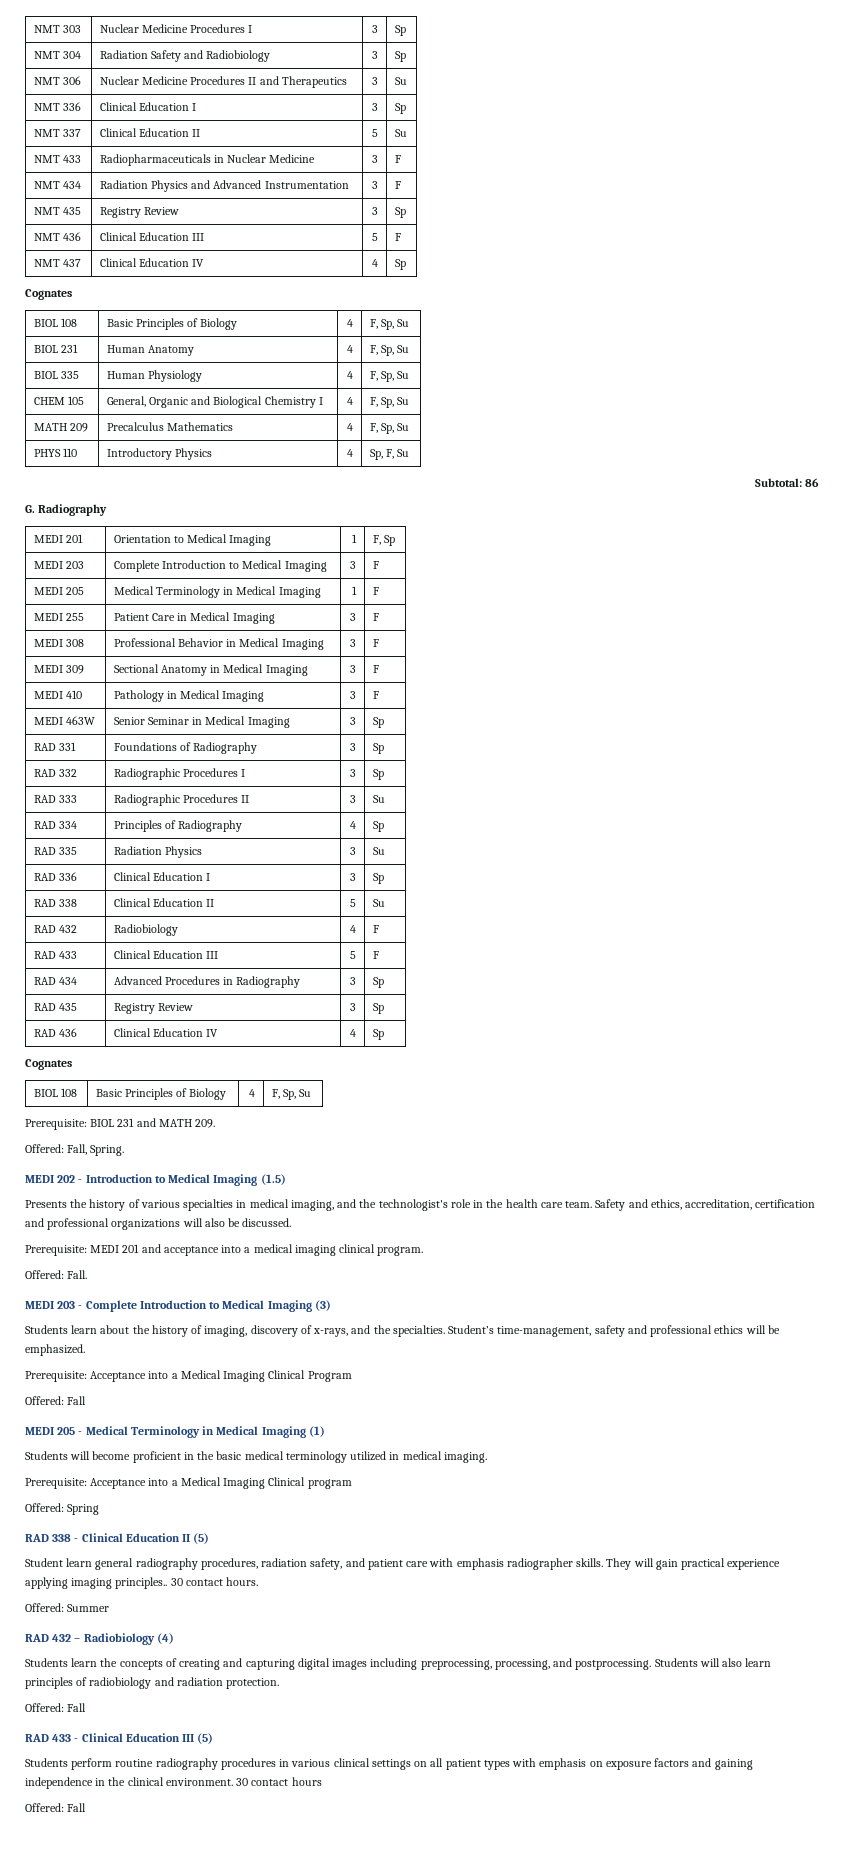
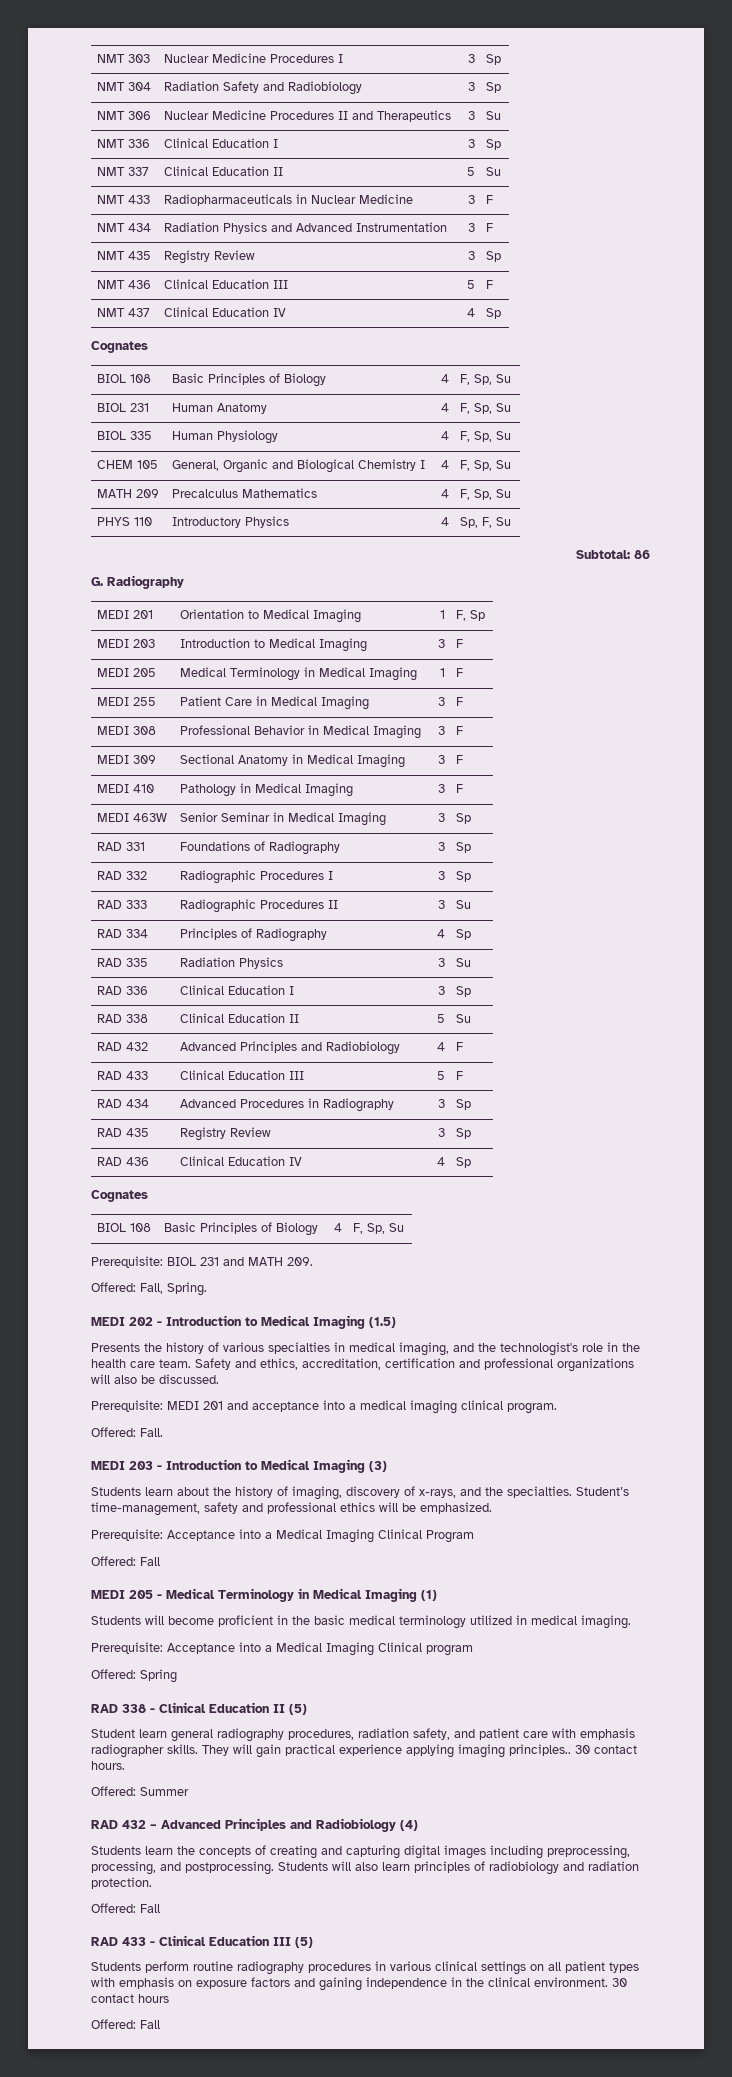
- MEDI 203 | Complete Introduction to Medical Imaging | 3 | F
+ MEDI 203 | Introduction to Medical Imaging | 3 | F
- RAD 432 | Radiobiology | 4 | F
+ RAD 432 | Advanced Principles and Radiobiology | 4 | F
- MEDI 203 - Complete Introduction to Medical Imaging (3)
+ MEDI 203 - Introduction to Medical Imaging (3)
- RAD 432 – Radiobiology (4)
+ RAD 432 – Advanced Principles and Radiobiology (4)

